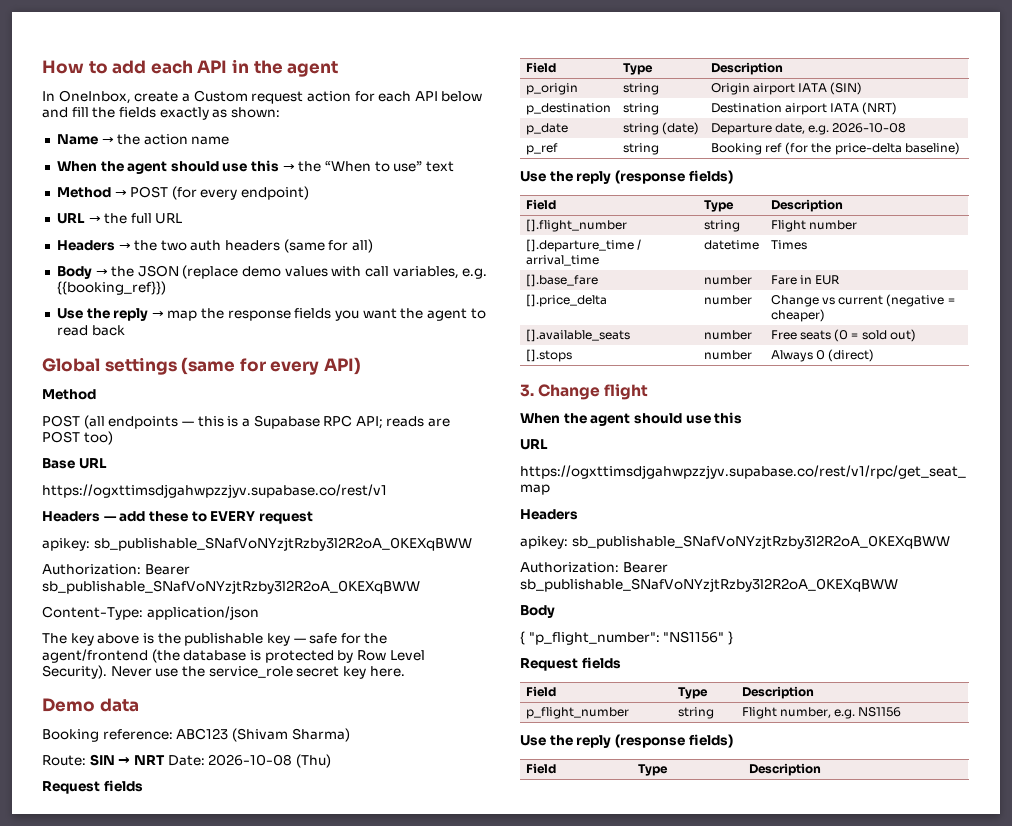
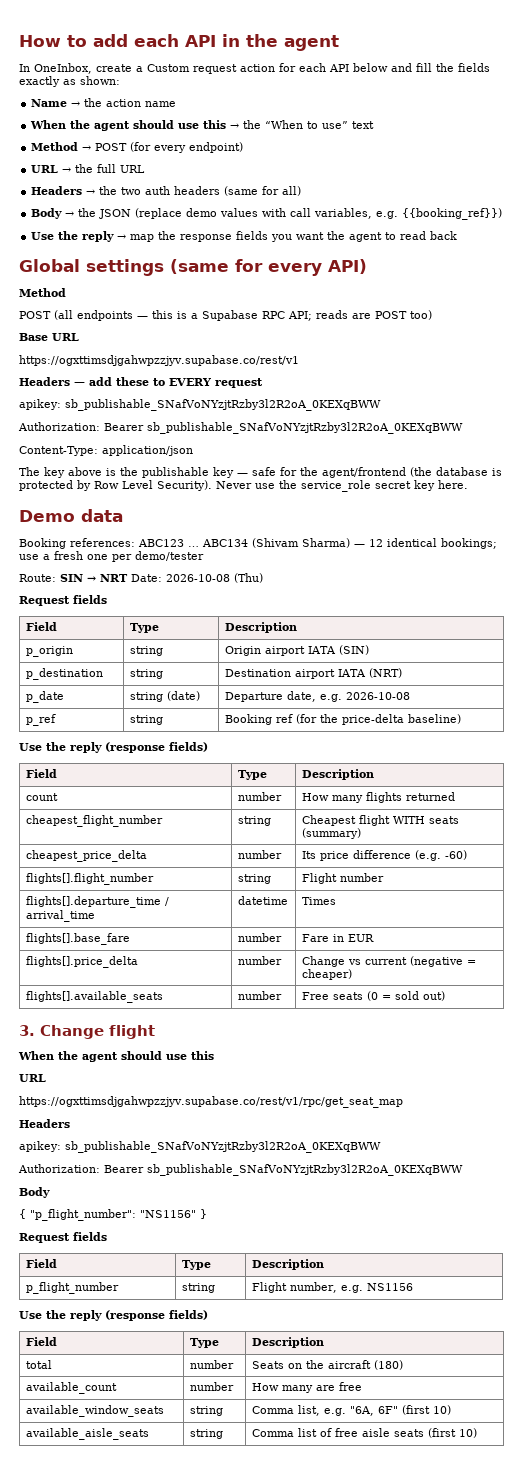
- Booking reference: ABC123 (Shivam Sharma)
+ Booking references: ABC123 … ABC134 (Shivam Sharma) — 12 identical bookings; use a fresh one per demo/tester
- [].flight_number | string | Flight number
+ count | number | How many flights returned
+ cheapest_flight_number | string | Cheapest flight WITH seats (summary)
+ cheapest_price_delta | number | Its price difference (e.g. -60)
+ flights[].flight_number | string | Flight number
- [].departure_time / arrival_time | datetime | Times
+ flights[].departure_time / arrival_time | datetime | Times
- [].base_fare | number | Fare in EUR
+ flights[].base_fare | number | Fare in EUR
- [].price_delta | number | Change vs current (negative = cheaper)
+ flights[].price_delta | number | Change vs current (negative = cheaper)
- [].available_seats | number | Free seats (0 = sold out)
+ flights[].available_seats | number | Free seats (0 = sold out)
- [].stops | number | Always 0 (direct)
+ total | number | Seats on the aircraft (180)
+ available_count | number | How many are free
+ available_window_seats | string | Comma list, e.g. "6A, 6F" (first 10)
+ available_aisle_seats | string | Comma list of free aisle seats (first 10)

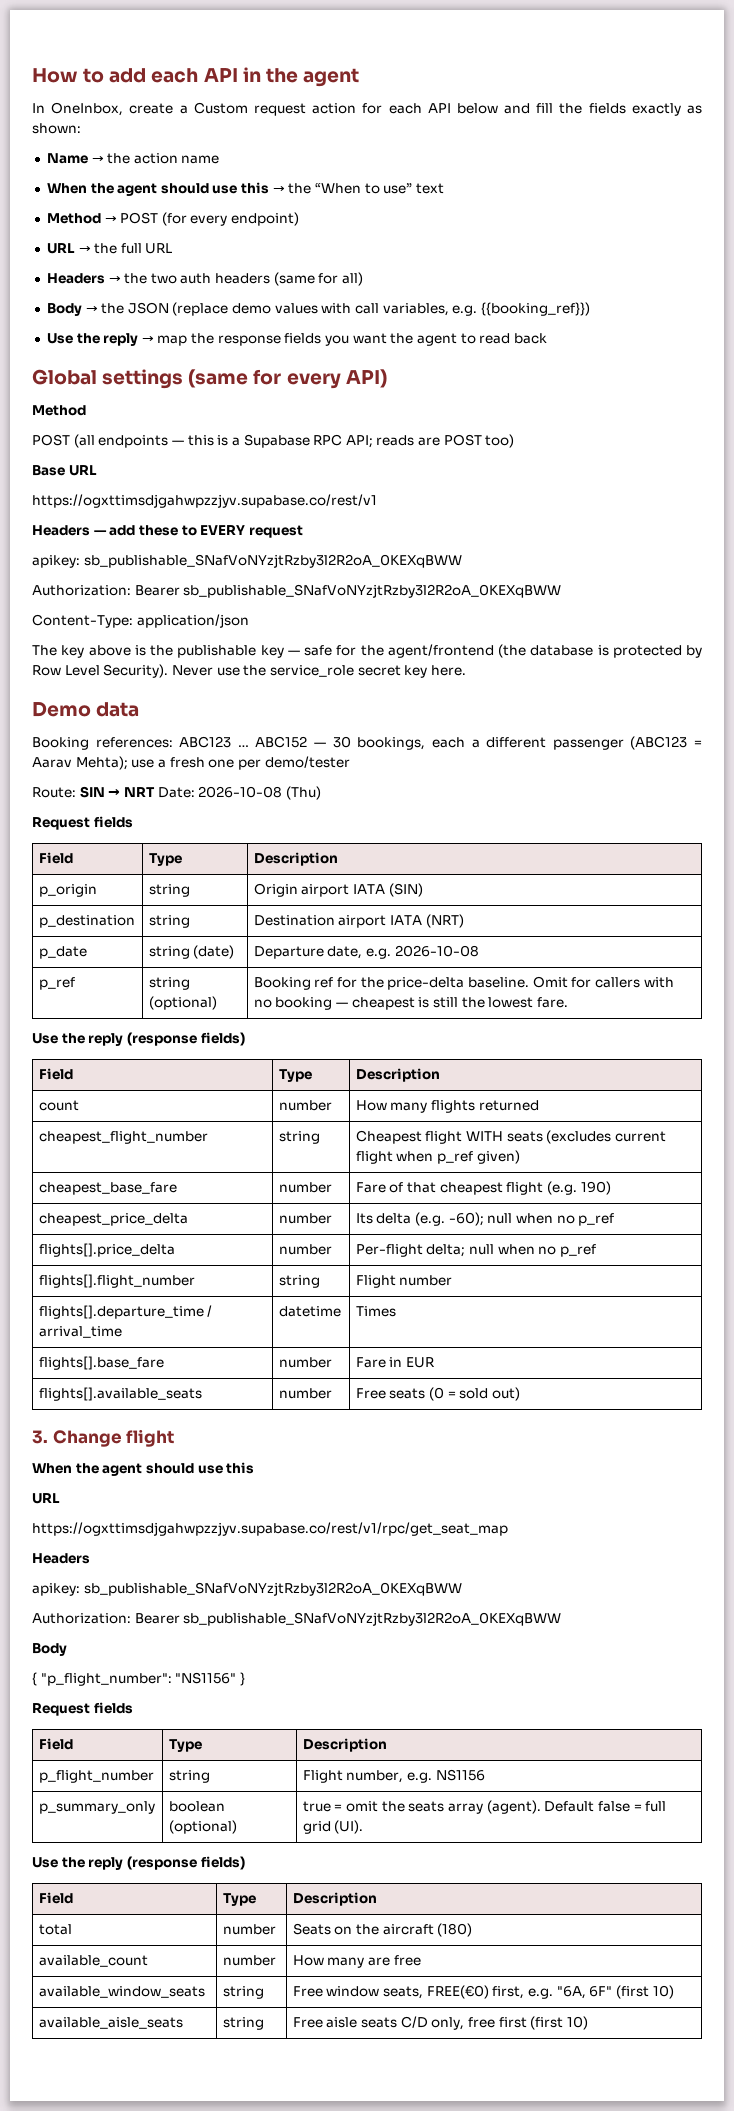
- ABC134 (Shivam Sharma) — 12 identical bookings; use a fresh one per demo/tester
+ ABC152 — 30 bookings, each a different passenger (ABC123 = Aarav Mehta); use a fresh one per demo/tester
- p_ref | string | Booking ref (for the price-delta baseline)
+ p_ref | string (optional) | Booking ref for the price-delta baseline. Omit for callers with no booking — cheapest is still the lowest fare.
- cheapest_flight_number | string | Cheapest flight WITH seats (summary)
- cheapest_price_delta | number | Its price difference (e.g. -60)
+ cheapest_flight_number | string | Cheapest flight WITH seats (excludes current flight when p_ref given)
+ cheapest_base_fare | number | Fare of that cheapest flight (e.g. 190)
+ cheapest_price_delta | number | Its delta (e.g. -60); null when no p_ref
+ flights[].price_delta | number | Per-flight delta; null when no p_ref
- flights[].price_delta | number | Change vs current (negative = cheaper)
+ p_summary_only | boolean (optional) | true = omit the seats array (agent). Default false = full grid (UI).
- available_window_seats | string | Comma list, e.g. "6A, 6F" (first 10)
+ available_window_seats | string | Free window seats, FREE(€0) first, e.g. "6A, 6F" (first 10)
- available_aisle_seats | string | Comma list of free aisle seats (first 10)
+ available_aisle_seats | string | Free aisle seats C/D only, free first (first 10)

